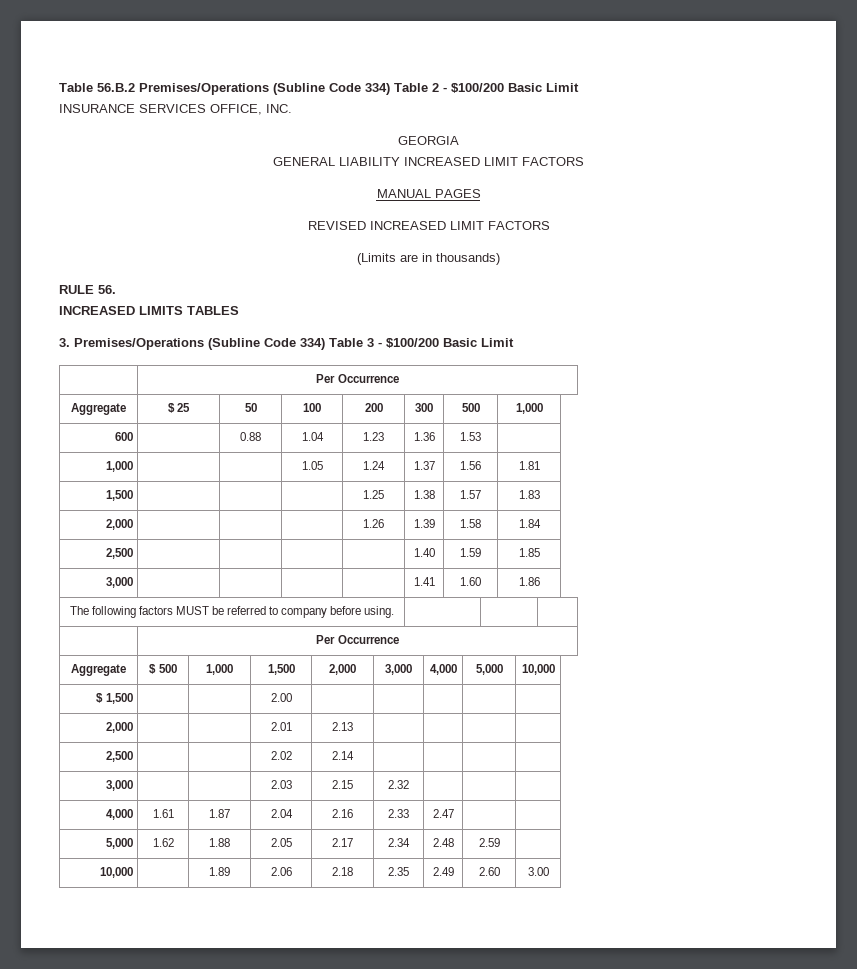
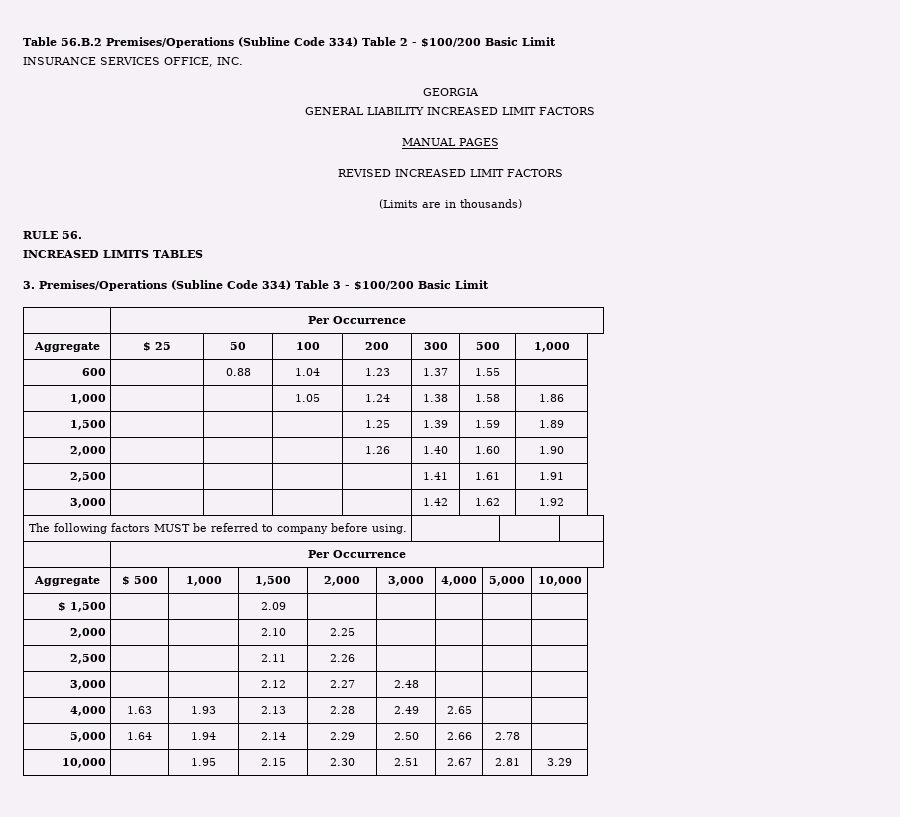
- 600 | | 0.88 | 1.04 | 1.23 | 1.36 | 1.53 |
+ 600 | | 0.88 | 1.04 | 1.23 | 1.37 | 1.55 |
- 1,000 | | | 1.05 | 1.24 | 1.37 | 1.56 | 1.81
+ 1,000 | | | 1.05 | 1.24 | 1.38 | 1.58 | 1.86
- 1,500 | | | | 1.25 | 1.38 | 1.57 | 1.83
+ 1,500 | | | | 1.25 | 1.39 | 1.59 | 1.89
- 2,000 | | | | 1.26 | 1.39 | 1.58 | 1.84
- 2,500 | | | | | 1.40 | 1.59 | 1.85
- 3,000 | | | | | 1.41 | 1.60 | 1.86
+ 2,000 | | | | 1.26 | 1.40 | 1.60 | 1.90
+ 2,500 | | | | | 1.41 | 1.61 | 1.91
+ 3,000 | | | | | 1.42 | 1.62 | 1.92
- $ 1,500 | | | 2.00 | | | | |
- 2,000 | | | 2.01 | 2.13 | | | |
- 2,500 | | | 2.02 | 2.14 | | | |
- 3,000 | | | 2.03 | 2.15 | 2.32 | | |
- 4,000 | 1.61 | 1.87 | 2.04 | 2.16 | 2.33 | 2.47 | |
- 5,000 | 1.62 | 1.88 | 2.05 | 2.17 | 2.34 | 2.48 | 2.59 |
- 10,000 | | 1.89 | 2.06 | 2.18 | 2.35 | 2.49 | 2.60 | 3.00
+ $ 1,500 | | | 2.09 | | | | |
+ 2,000 | | | 2.10 | 2.25 | | | |
+ 2,500 | | | 2.11 | 2.26 | | | |
+ 3,000 | | | 2.12 | 2.27 | 2.48 | | |
+ 4,000 | 1.63 | 1.93 | 2.13 | 2.28 | 2.49 | 2.65 | |
+ 5,000 | 1.64 | 1.94 | 2.14 | 2.29 | 2.50 | 2.66 | 2.78 |
+ 10,000 | | 1.95 | 2.15 | 2.30 | 2.51 | 2.67 | 2.81 | 3.29

